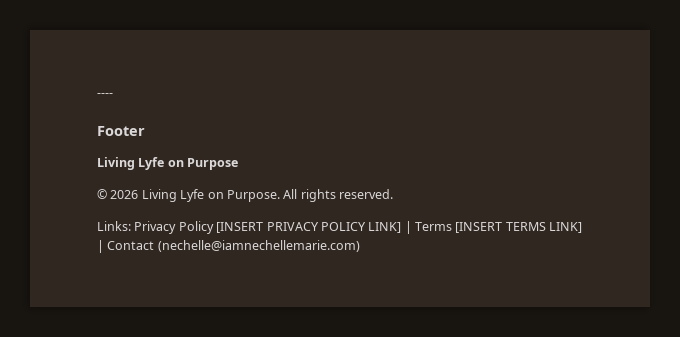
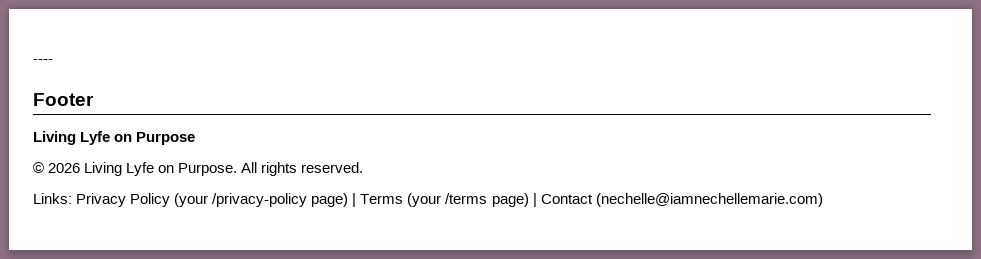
- Links: Privacy Policy [INSERT PRIVACY POLICY LINK] | Terms [INSERT TERMS LINK] | Contact (nechelle@iamnechellemarie.com)
+ Links: Privacy Policy (your /privacy-policy page) | Terms (your /terms page) | Contact (nechelle@iamnechellemarie.com)

